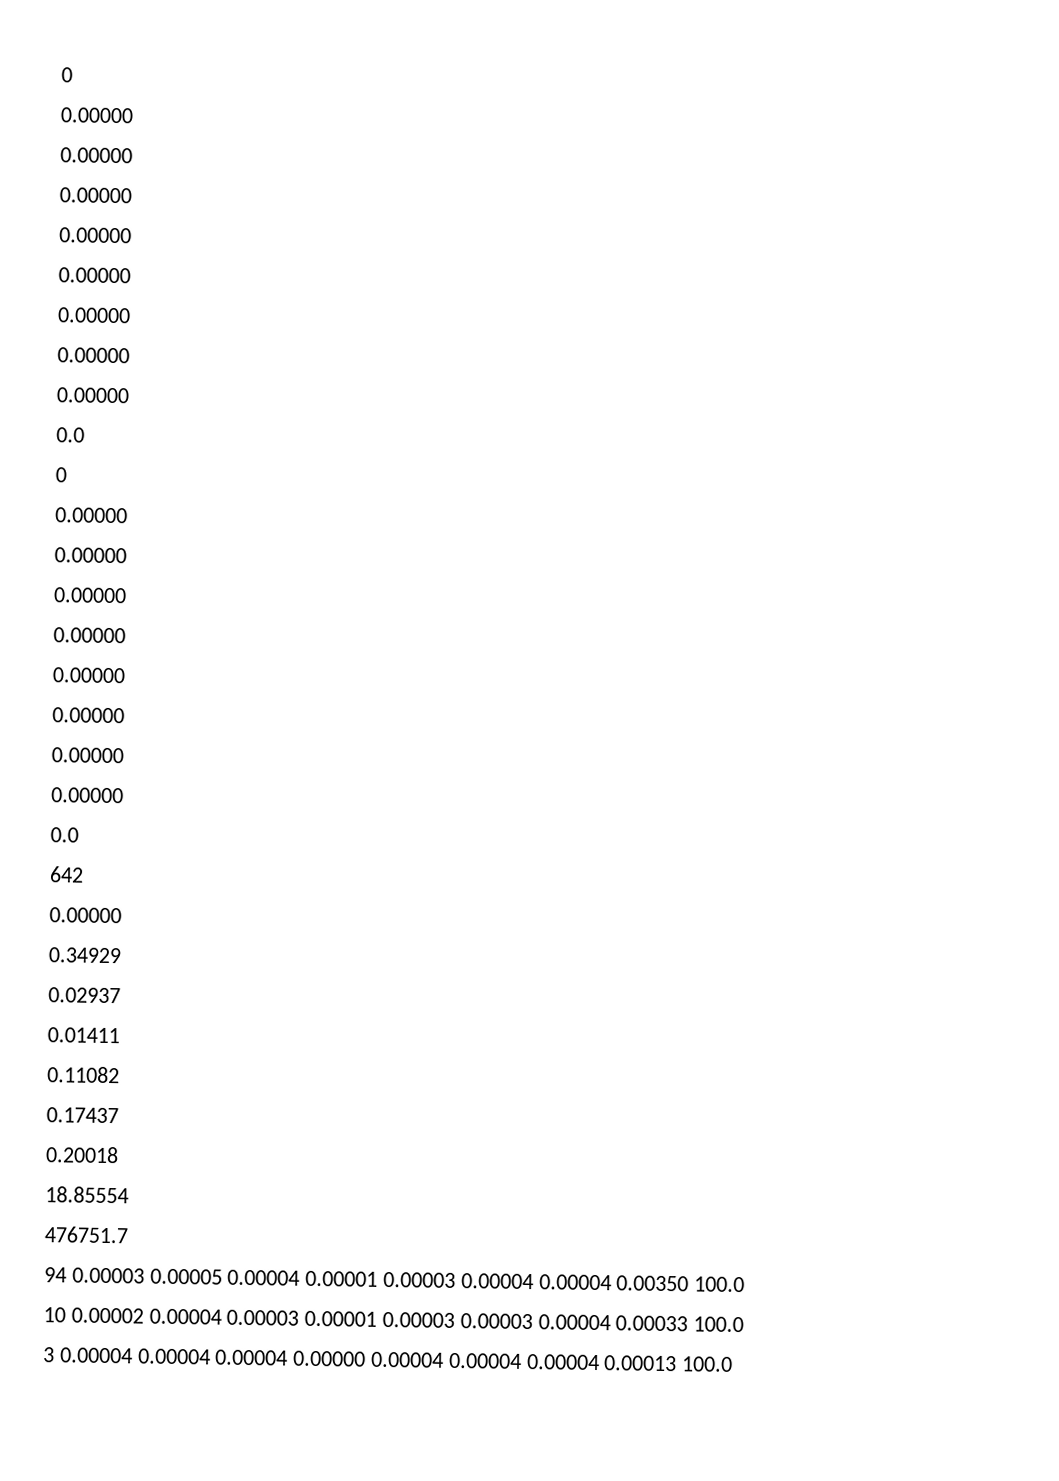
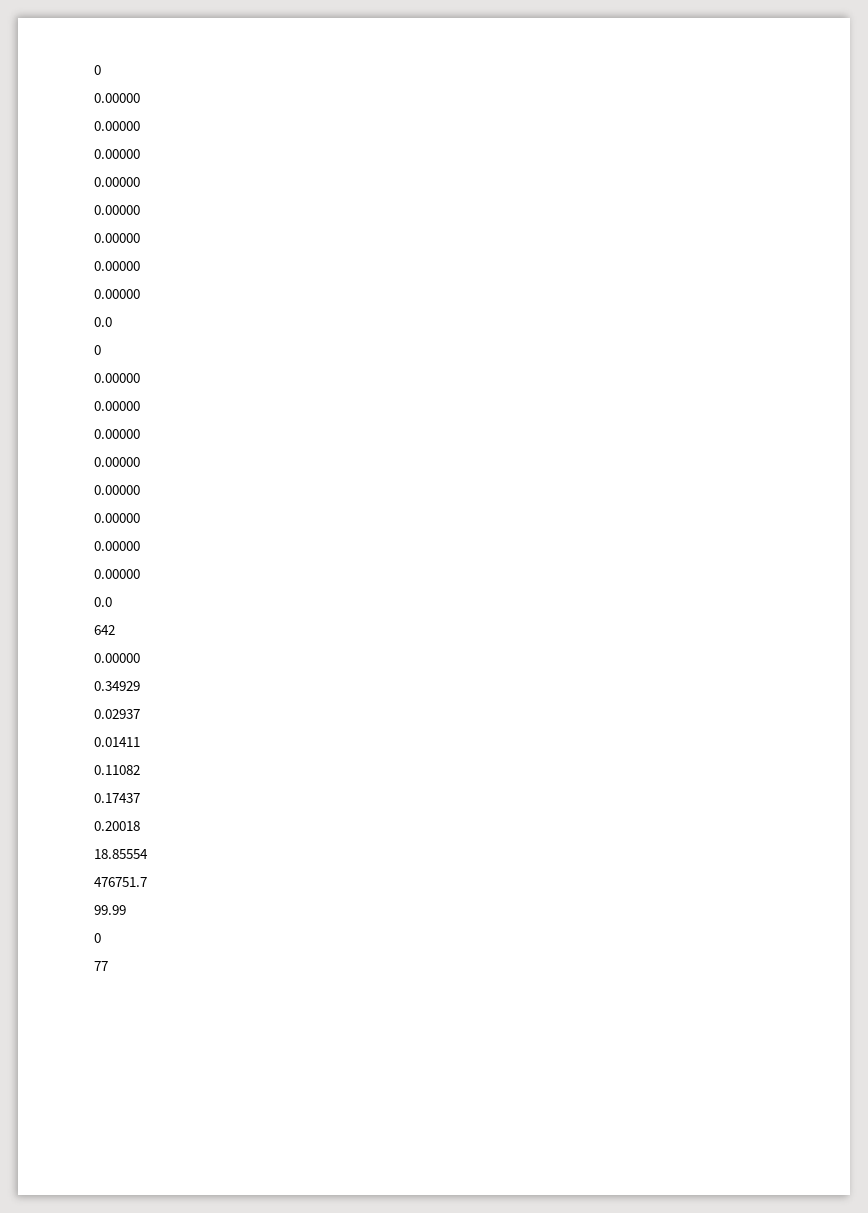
- 94 0.00003 0.00005 0.00004 0.00001 0.00003 0.00004 0.00004 0.00350 100.0
- 10 0.00002 0.00004 0.00003 0.00001 0.00003 0.00003 0.00004 0.00033 100.0
- 3 0.00004 0.00004 0.00004 0.00000 0.00004 0.00004 0.00004 0.00013 100.0
+ 99.99
+ 0
+ 77

